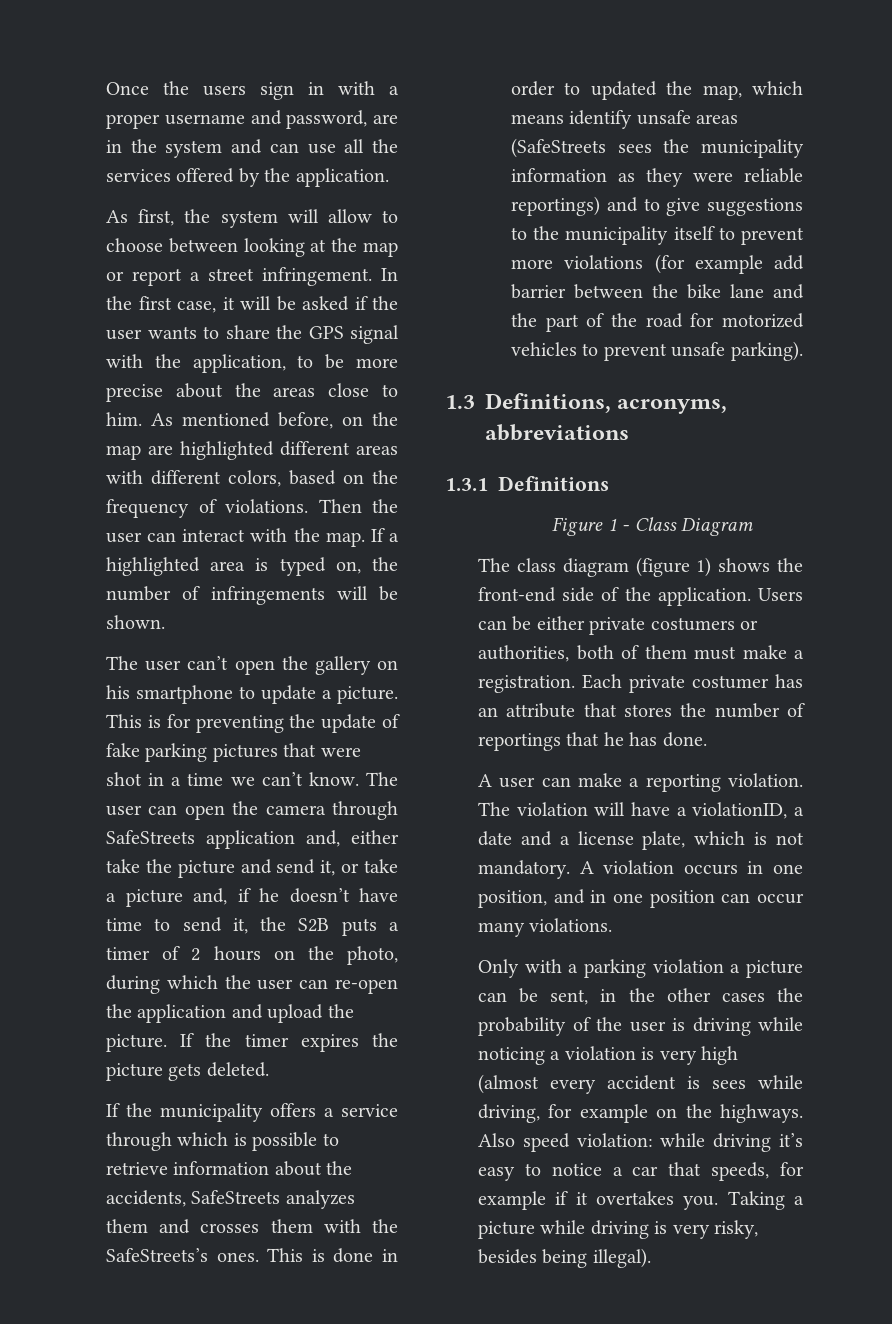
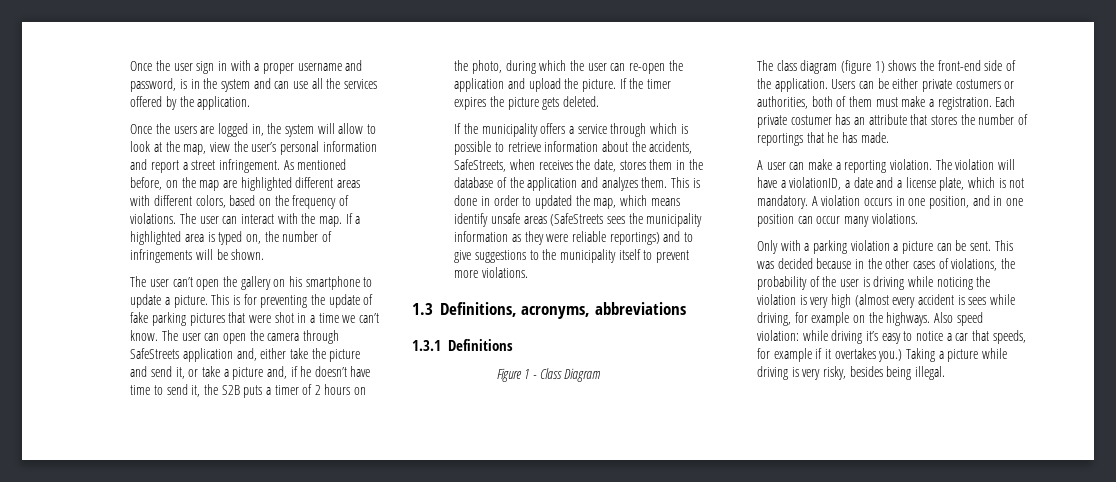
- Once the users sign in with a proper username and password, are in the system and can use all the services offered by the application.
+ Once the user sign in with a proper username and password, is in the system and can use all the services offered by the application.
- As first, the system will allow to choose between looking at the map or report a street infringement. In the first case, it will be asked if the user wants to share the GPS signal with the application, to be more precise about the areas close to him.
+ Once the users are logged in, the system will allow to look at the map, view the user’s personal information and report a street infringement.
- Then the user can interact with the map.
+ The user can interact with the map.
- If the municipality offers a service through which is possible to retrieve information about the accidents, SafeStreets analyzes them and crosses them with the SafeStreets’s ones.
+ If the municipality offers a service through which is possible to retrieve information about the accidents, SafeStreets, when receives the date, stores them in the database of the application and analyzes them.
- This is done in order to updated the map, which means identify unsafe areas (SafeStreets sees the municipality information as they were reliable reportings) and to give suggestions to the municipality itself to prevent more violations (for example add barrier between the bike lane and the part of the road for motorized vehicles to prevent unsafe parking).
+ This is done in order to updated the map, which means identify unsafe areas (SafeStreets sees the municipality information as they were reliable reportings) and to give suggestions to the municipality itself to prevent more violations.
- Each private costumer has an attribute that stores the number of reportings that he has done.
+ Each private costumer has an attribute that stores the number of reportings that he has made.
- Only with a parking violation a picture can be sent, in the other cases the probability of the user is driving while noticing a violation is very high (almost every accident is sees while driving, for example on the highways.
+ Only with a parking violation a picture can be sent. This was decided because in the other cases of violations, the probability of the user is driving while noticing the violation is very high (almost every accident is sees while driving, for example on the highways.
- Also speed violation: while driving it’s easy to notice a car that speeds, for example if it overtakes you.
+ Also speed violation: while driving it’s easy to notice a car that speeds, for example if it overtakes you.)
- Taking a picture while driving is very risky, besides being illegal).
+ Taking a picture while driving is very risky, besides being illegal.

